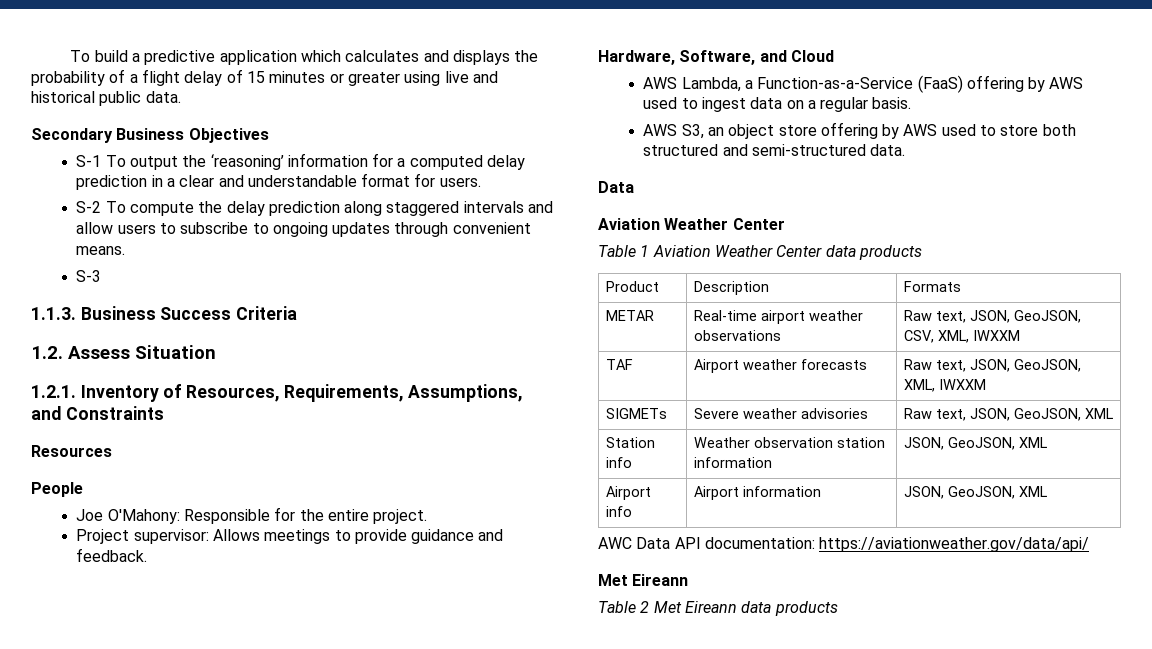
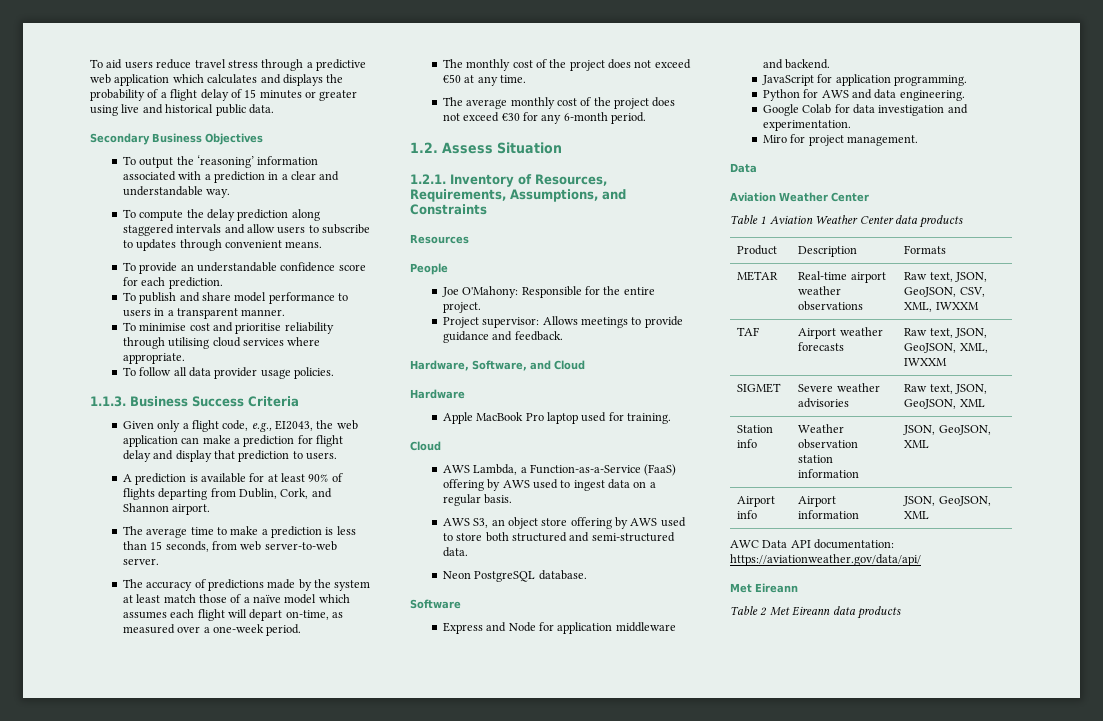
- To build a predictive application which calculates and displays the probability of a flight delay of 15 minutes or greater using live and historical public data.
+ To aid users reduce travel stress through a predictive web application which calculates and displays the probability of a flight delay of 15 minutes or greater using live and historical public data.
- S-1 To output the ‘reasoning’ information for a computed delay prediction in a clear and understandable format for users.
- S-2 To compute the delay prediction along staggered intervals and allow users to subscribe to ongoing updates through convenient means.
+ To output the ‘reasoning’ information associated with a prediction in a clear and understandable way.
+ To compute the delay prediction along staggered intervals and allow users to subscribe to updates through convenient means.
- S-3
+ To provide an understandable confidence score for each prediction.
+ To publish and share model performance to users in a transparent manner.
+ To minimise cost and prioritise reliability through utilising cloud services where appropriate.
+ To follow all data provider usage policies.
  1.1.3. Business Success Criteria
+ Given only a flight code, e.g., EI2043, the web application can make a prediction for flight delay and display that prediction to users.
+ A prediction is available for at least 90% of flights departing from Dublin, Cork, and Shannon airport.
+ The average time to make a prediction is less than 15 seconds, from web server-to-web server.
+ The accuracy of predictions made by the system at least match those of a naïve model which assumes each flight will depart on-time, as measured over a one-week period.
+ The monthly cost of the project does not exceed €50 at any time.
+ The average monthly cost of the project does not exceed €30 for any 6-month period.
+ Hardware
+ Apple MacBook Pro laptop used for training.
+ Cloud
+ Neon PostgreSQL database.
+ Software
+ Express and Node for application middleware and backend.
+ JavaScript for application programming.
+ Python for AWS and data engineering.
+ Google Colab for data investigation and experimentation.
+ Miro for project management.
- SIGMETs | Severe weather advisories | Raw text, JSON, GeoJSON, XML
+ SIGMET | Severe weather advisories | Raw text, JSON, GeoJSON, XML

